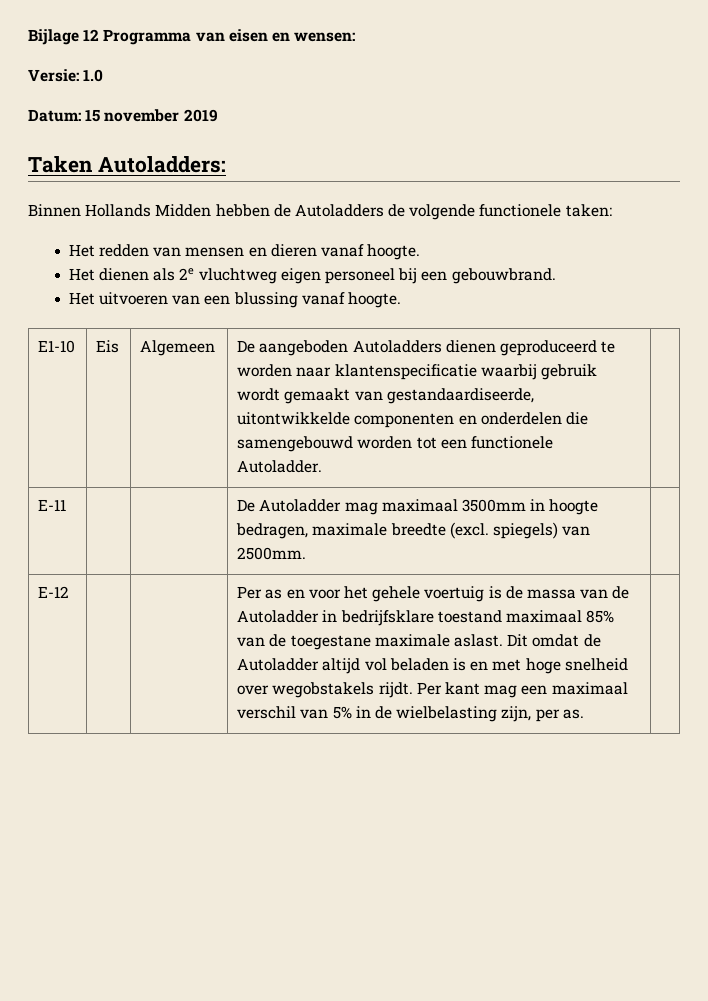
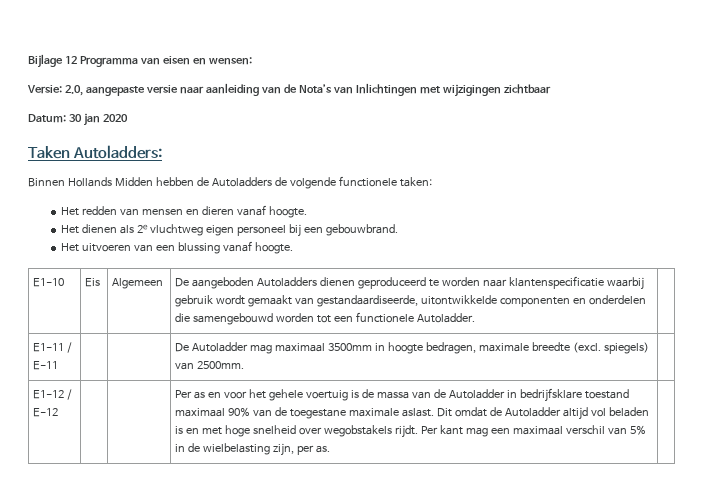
- Versie: 1.0
- Datum: 15 november 2019
+ Versie: 2.0, aangepaste versie naar aanleiding van de Nota’s van Inlichtingen met wijzigingen zichtbaar
+ Datum: 30 jan 2020
- E-11 | | | De Autoladder mag maximaal 3500mm in hoogte bedragen, maximale breedte (excl. spiegels) van 2500mm. |
+ E1-11 / E-11 | | | De Autoladder mag maximaal 3500mm in hoogte bedragen, maximale breedte (excl. spiegels) van 2500mm. |
- E-12
+ E1-12 / E-12
- Per as en voor het gehele voertuig is de massa van de Autoladder in bedrijfsklare toestand maximaal 85% van de toegestane maximale aslast.
+ Per as en voor het gehele voertuig is de massa van de Autoladder in bedrijfsklare toestand maximaal 90% van de toegestane maximale aslast.

